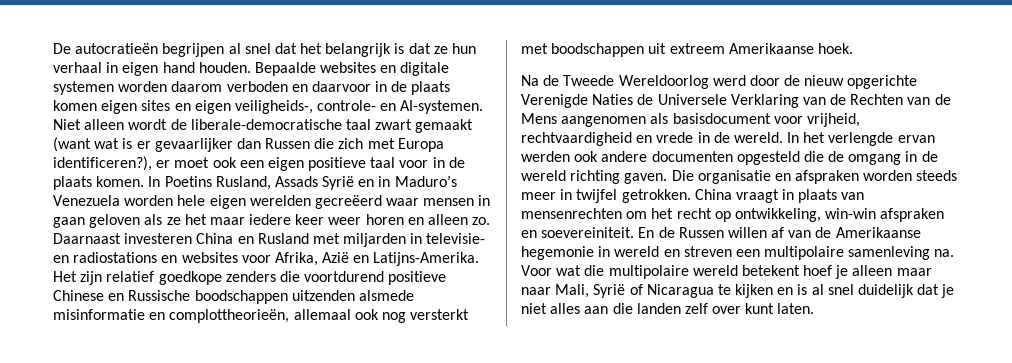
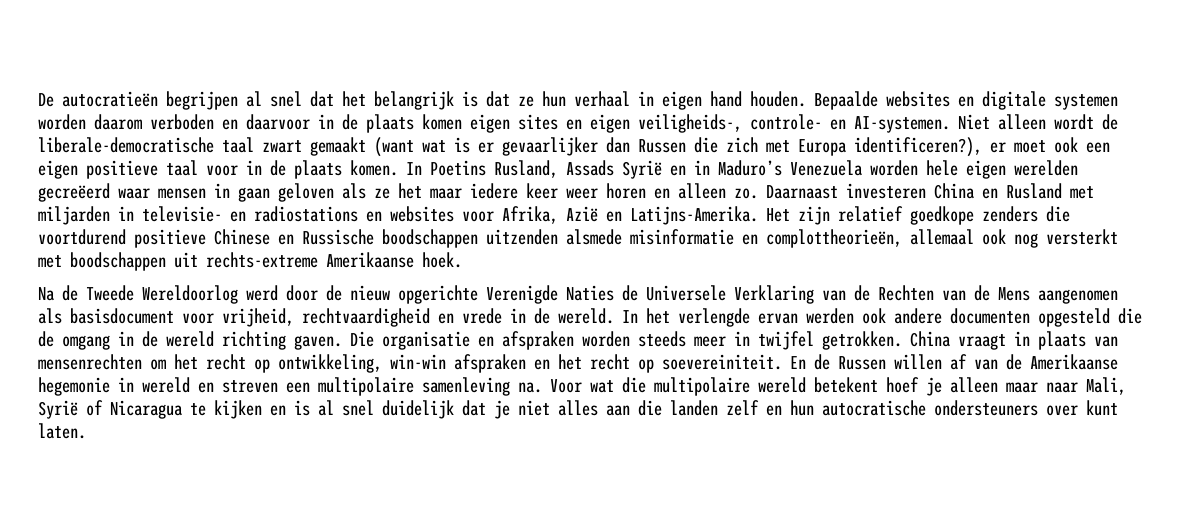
- Het zijn relatief goedkope zenders die voortdurend positieve Chinese en Russische boodschappen uitzenden alsmede misinformatie en complottheorieën, allemaal ook nog versterkt met boodschappen uit extreem Amerikaanse hoek.
+ Het zijn relatief goedkope zenders die voortdurend positieve Chinese en Russische boodschappen uitzenden alsmede misinformatie en complottheorieën, allemaal ook nog versterkt met boodschappen uit rechts-extreme Amerikaanse hoek.
- China vraagt in plaats van mensenrechten om het recht op ontwikkeling, win-win afspraken en soevereiniteit.
+ China vraagt in plaats van mensenrechten om het recht op ontwikkeling, win-win afspraken en het recht op soevereiniteit.
- Voor wat die multipolaire wereld betekent hoef je alleen maar naar Mali, Syrië of Nicaragua te kijken en is al snel duidelijk dat je niet alles aan die landen zelf over kunt laten.
+ Voor wat die multipolaire wereld betekent hoef je alleen maar naar Mali, Syrië of Nicaragua te kijken en is al snel duidelijk dat je niet alles aan die landen zelf en hun autocratische ondersteuners over kunt laten.

